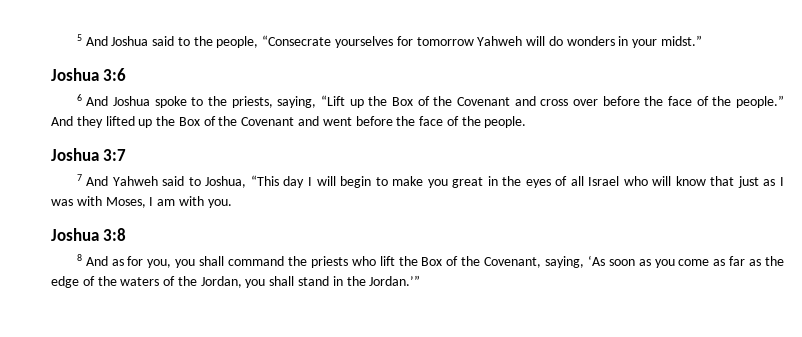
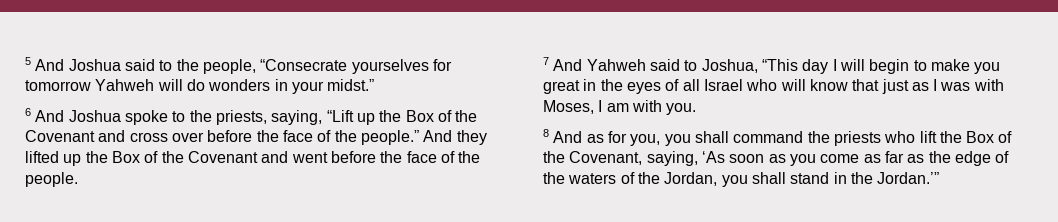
- Joshua 3:6
- Joshua 3:7
- Joshua 3:8

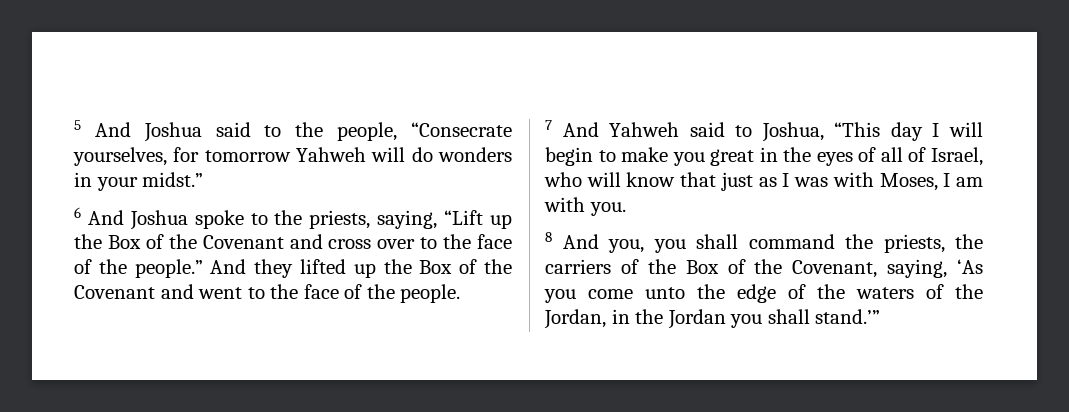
- 5 And Joshua said to the people, “Consecrate yourselves for tomorrow Yahweh will do wonders in your midst.”
+ 5 And Joshua said to the people, “Consecrate yourselves, for tomorrow Yahweh will do wonders in your midst.”
- 6 And Joshua spoke to the priests, saying, “Lift up the Box of the Covenant and cross over before the face of the people.”
+ 6 And Joshua spoke to the priests, saying, “Lift up the Box of the Covenant and cross over to the face of the people.”
- And they lifted up the Box of the Covenant and went before the face of the people.
+ And they lifted up the Box of the Covenant and went to the face of the people.
- 7 And Yahweh said to Joshua, “This day I will begin to make you great in the eyes of all Israel who will know that just as I was with Moses, I am with you.
+ 7 And Yahweh said to Joshua, “This day I will begin to make you great in the eyes of all of Israel, who will know that just as I was with Moses, I am with you.
- 8 And as for you, you shall command the priests who lift the Box of the Covenant, saying, ‘As soon as you come as far as the edge of the waters of the Jordan, you shall stand in the Jordan.’”
+ 8 And you, you shall command the priests, the carriers of the Box of the Covenant, saying, ‘As you come unto the edge of the waters of the Jordan, in the Jordan you shall stand.’”

